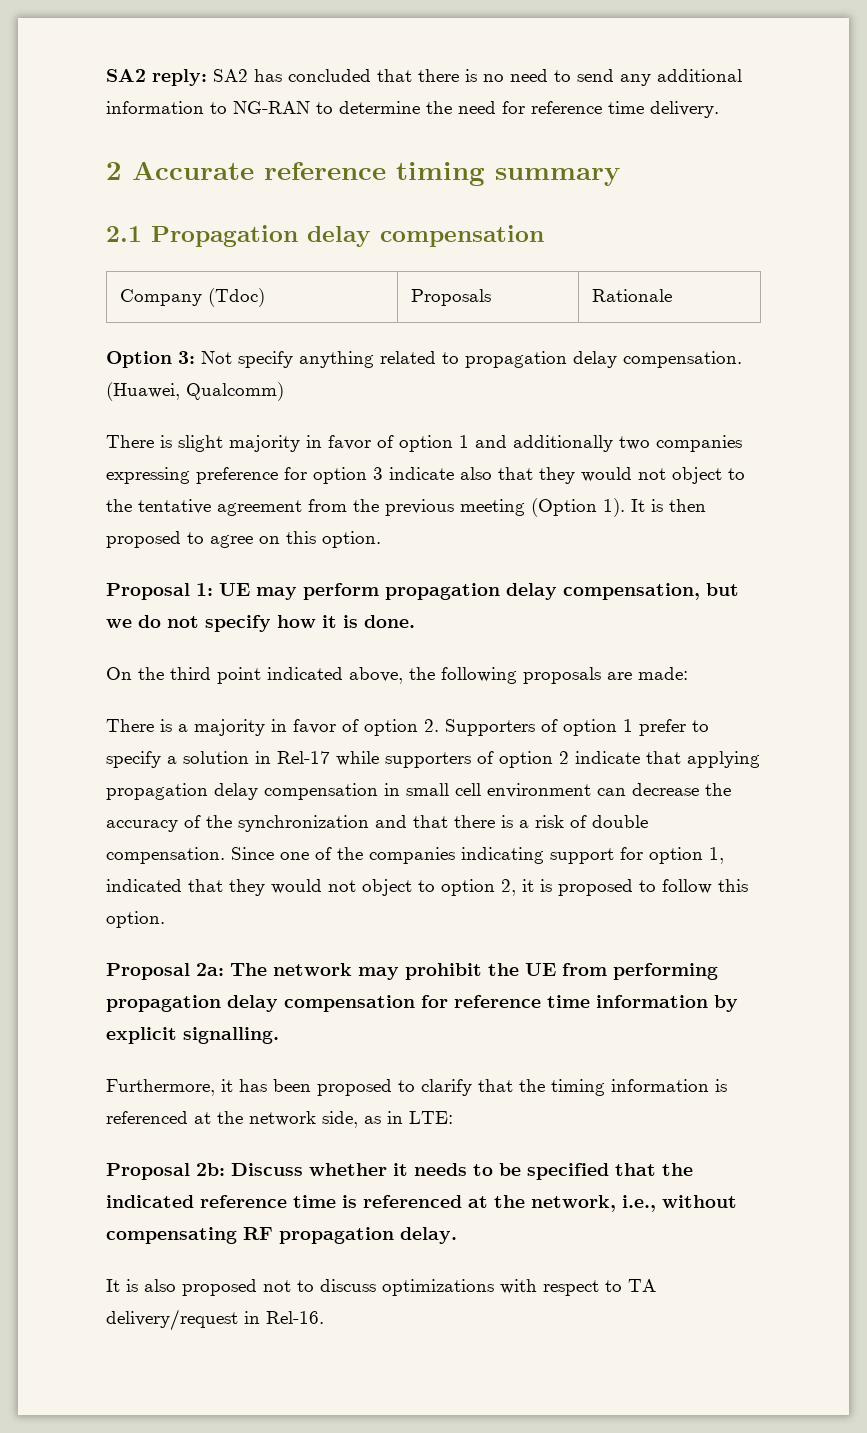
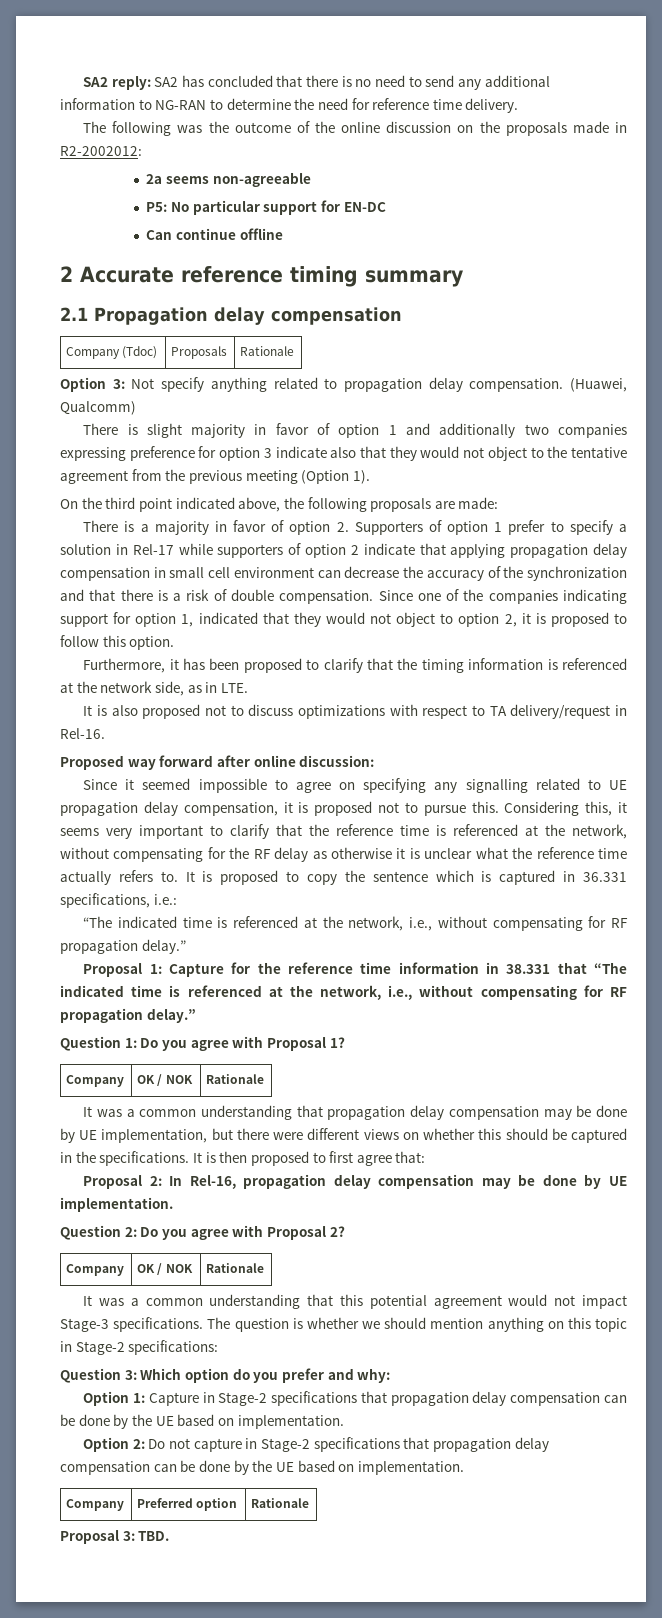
+ The following was the outcome of the online discussion on the proposals made in R2-2002012:
+ 2a seems non-agreeable
+ P5: No particular support for EN-DC
+ Can continue offline
- It is then proposed to agree on this option.
- Proposal 1: UE may perform propagation delay compensation, but we do not specify how it is done.
- Proposal 2a: The network may prohibit the UE from performing propagation delay compensation for reference time information by explicit signalling.
- Furthermore, it has been proposed to clarify that the timing information is referenced at the network side, as in LTE:
- Proposal 2b: Discuss whether it needs to be specified that the indicated reference time is referenced at the network, i.e., without compensating RF propagation delay.
+ Furthermore, it has been proposed to clarify that the timing information is referenced at the network side, as in LTE.
+ Proposed way forward after online discussion:
+ Since it seemed impossible to agree on specifying any signalling related to UE propagation delay compensation, it is proposed not to pursue this. Considering this, it seems very important to clarify that the reference time is referenced at the network, without compensating for the RF delay as otherwise it is unclear what the reference time actually refers to. It is proposed to copy the sentence which is captured in 36.331 specifications, i.e.:
+ “The indicated time is referenced at the network, i.e., without compensating for RF propagation delay.”
+ Proposal 1: Capture for the reference time information in 38.331 that “The indicated time is referenced at the network, i.e., without compensating for RF propagation delay.”
+ Question 1: Do you agree with Proposal 1?
+ Company | OK / NOK | Rationale
+ It was a common understanding that propagation delay compensation may be done by UE implementation, but there were different views on whether this should be captured in the specifications. It is then proposed to first agree that:
+ Proposal 2: In Rel-16, propagation delay compensation may be done by UE implementation.
+ Question 2: Do you agree with Proposal 2?
+ Company | OK / NOK | Rationale
+ It was a common understanding that this potential agreement would not impact Stage-3 specifications. The question is whether we should mention anything on this topic in Stage-2 specifications:
+ Question 3: Which option do you prefer and why:
+ Option 1: Capture in Stage-2 specifications that propagation delay compensation can be done by the UE based on implementation.
+ Option 2: Do not capture in Stage-2 specifications that propagation delay compensation can be done by the UE based on implementation.
+ Company | Preferred option | Rationale
+ Proposal 3: TBD.

